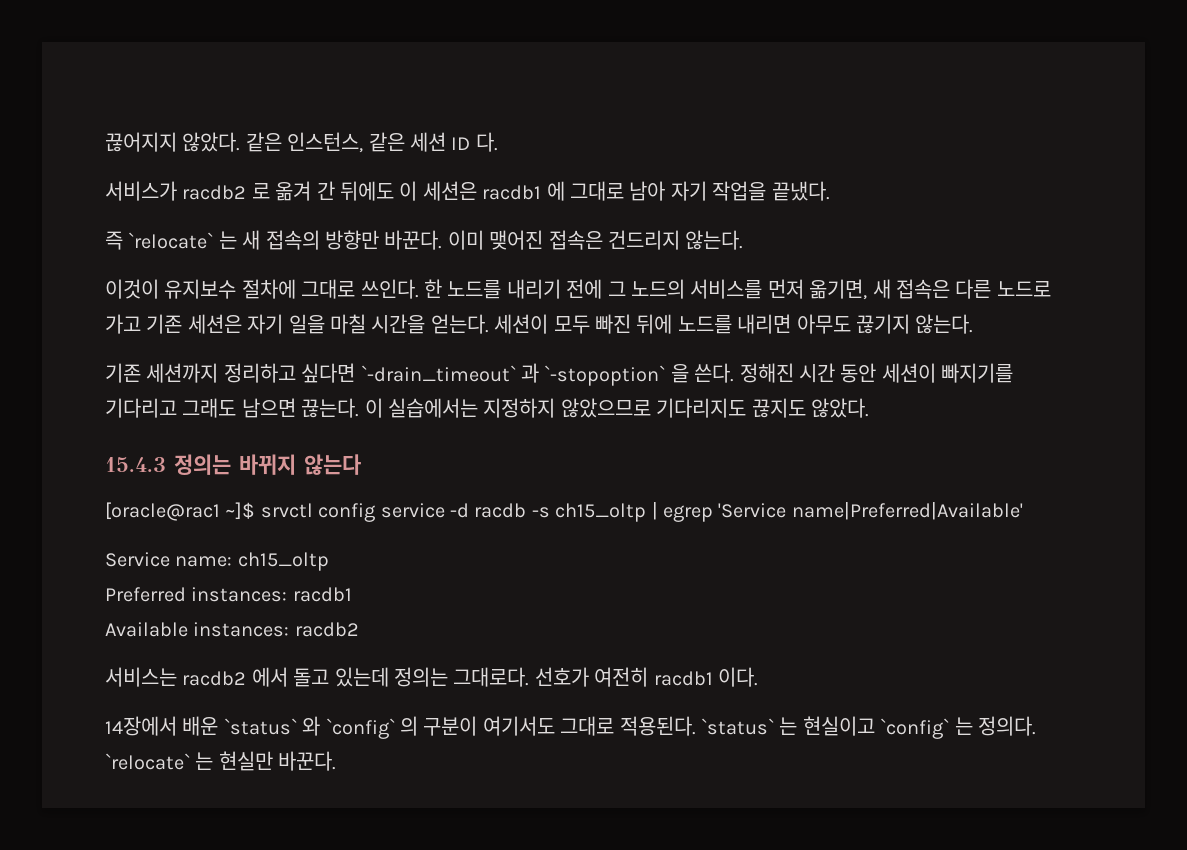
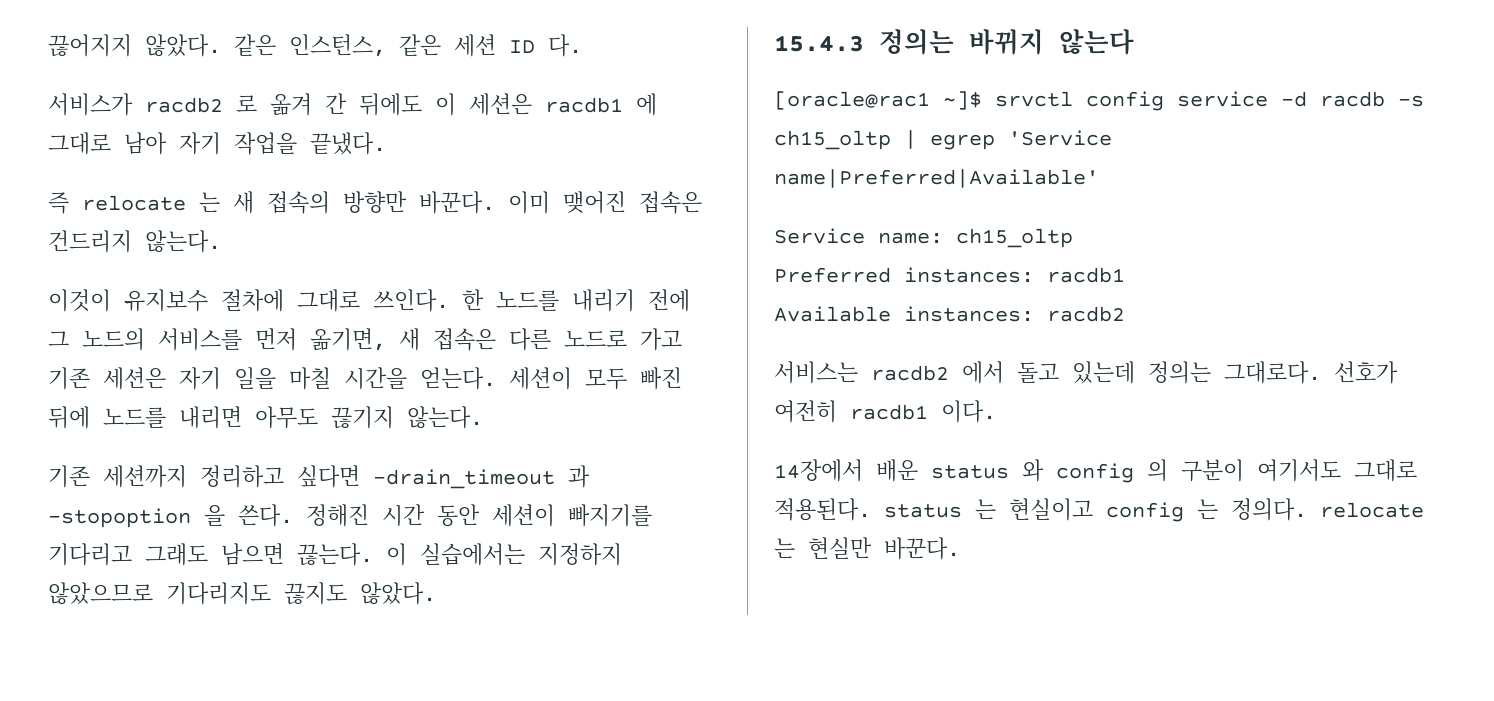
- 즉 `relocate` 는 새 접속의 방향만 바꾼다.
+ 즉 relocate 는 새 접속의 방향만 바꾼다.
- 기존 세션까지 정리하고 싶다면 `-drain_timeout` 과 `-stopoption` 을 쓴다.
+ 기존 세션까지 정리하고 싶다면 -drain_timeout 과 -stopoption 을 쓴다.
- 14장에서 배운 `status` 와 `config` 의 구분이 여기서도 그대로 적용된다. `status` 는 현실이고 `config` 는 정의다. `relocate` 는 현실만 바꾼다.
+ 14장에서 배운 status 와 config 의 구분이 여기서도 그대로 적용된다. status 는 현실이고 config 는 정의다. relocate 는 현실만 바꾼다.

